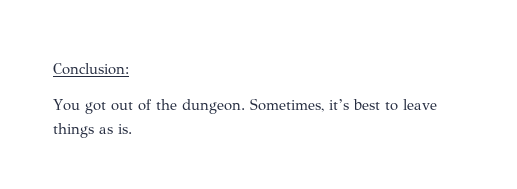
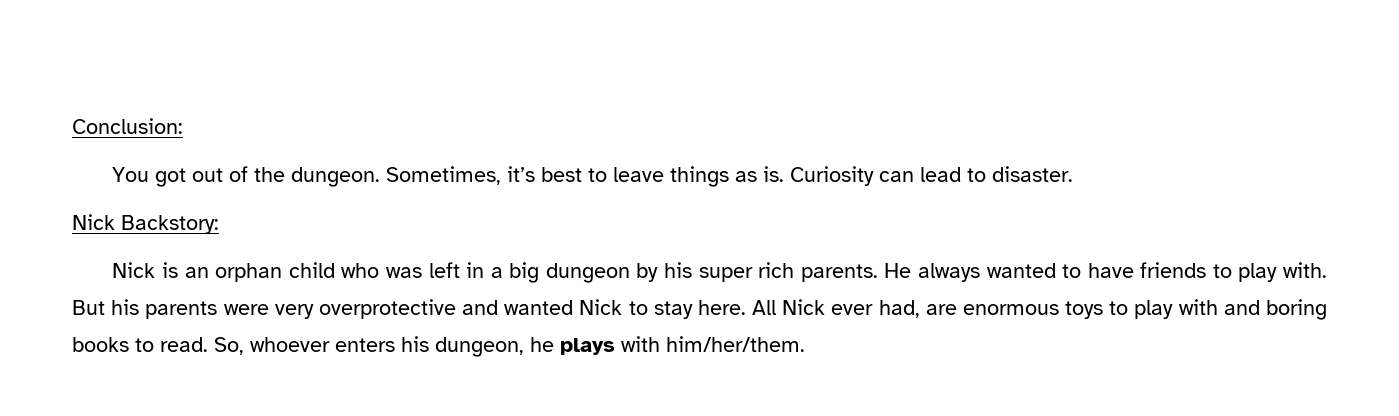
+ Curiosity can lead to disaster.
+ Nick Backstory:
+ Nick is an orphan child who was left in a big dungeon by his super rich parents. He always wanted to have friends to play with. But his parents were very overprotective and wanted Nick to stay here. All Nick ever had, are enormous toys to play with and boring books to read. So, whoever enters his dungeon, he plays with him/her/them.

